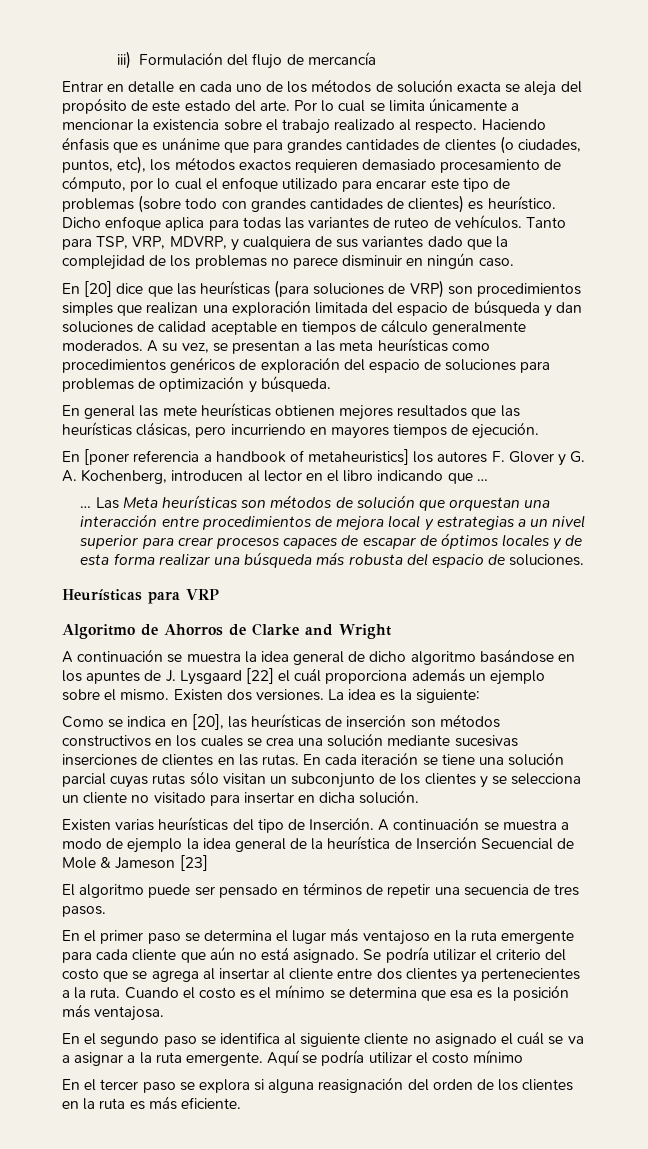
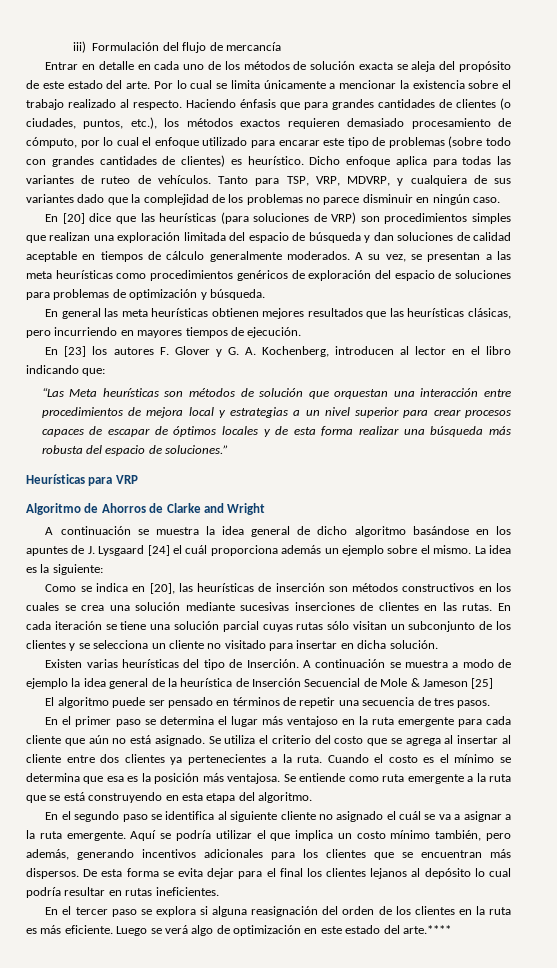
- Haciendo énfasis que es unánime que para grandes cantidades de clientes (o ciudades, puntos, etc), los métodos exactos requieren demasiado procesamiento de cómputo, por lo cual el enfoque utilizado para encarar este tipo de problemas (sobre todo con grandes cantidades de clientes) es heurístico.
+ Haciendo énfasis que para grandes cantidades de clientes (o ciudades, puntos, etc.), los métodos exactos requieren demasiado procesamiento de cómputo, por lo cual el enfoque utilizado para encarar este tipo de problemas (sobre todo con grandes cantidades de clientes) es heurístico.
- En general las mete heurísticas obtienen mejores resultados que las heurísticas clásicas, pero incurriendo en mayores tiempos de ejecución.
+ En general las meta heurísticas obtienen mejores resultados que las heurísticas clásicas, pero incurriendo en mayores tiempos de ejecución.
- En [poner referencia a handbook of metaheuristics] los autores F. Glover y G. A. Kochenberg, introducen al lector en el libro indicando que …
- … Las Meta heurísticas son métodos de solución que orquestan una interacción entre procedimientos de mejora local y estrategias a un nivel superior para crear procesos capaces de escapar de óptimos locales y de esta forma realizar una búsqueda más robusta del espacio de soluciones.
+ En [23] los autores F. Glover y G. A. Kochenberg, introducen al lector en el libro indicando que:
+ “Las Meta heurísticas son métodos de solución que orquestan una interacción entre procedimientos de mejora local y estrategias a un nivel superior para crear procesos capaces de escapar de óptimos locales y de esta forma realizar una búsqueda más robusta del espacio de soluciones.”
- A continuación se muestra la idea general de dicho algoritmo basándose en los apuntes de J. Lysgaard [22] el cuál proporciona además un ejemplo sobre el mismo.
+ A continuación se muestra la idea general de dicho algoritmo basándose en los apuntes de J. Lysgaard [24] el cuál proporciona además un ejemplo sobre el mismo.
- Existen dos versiones.
- A continuación se muestra a modo de ejemplo la idea general de la heurística de Inserción Secuencial de Mole & Jameson [23]
+ A continuación se muestra a modo de ejemplo la idea general de la heurística de Inserción Secuencial de Mole & Jameson [25]
- Se podría utilizar el criterio del costo que se agrega al insertar al cliente entre dos clientes ya pertenecientes a la ruta.
+ Se utiliza el criterio del costo que se agrega al insertar al cliente entre dos clientes ya pertenecientes a la ruta.
+ Se entiende como ruta emergente a la ruta que se está construyendo en esta etapa del algoritmo.
- Aquí se podría utilizar el costo mínimo
+ Aquí se podría utilizar el que implica un costo mínimo también, pero además, generando incentivos adicionales para los clientes que se encuentran más dispersos. De esta forma se evita dejar para el final los clientes lejanos al depósito lo cual podría resultar en rutas ineficientes.
+ Luego se verá algo de optimización en este estado del arte.****

